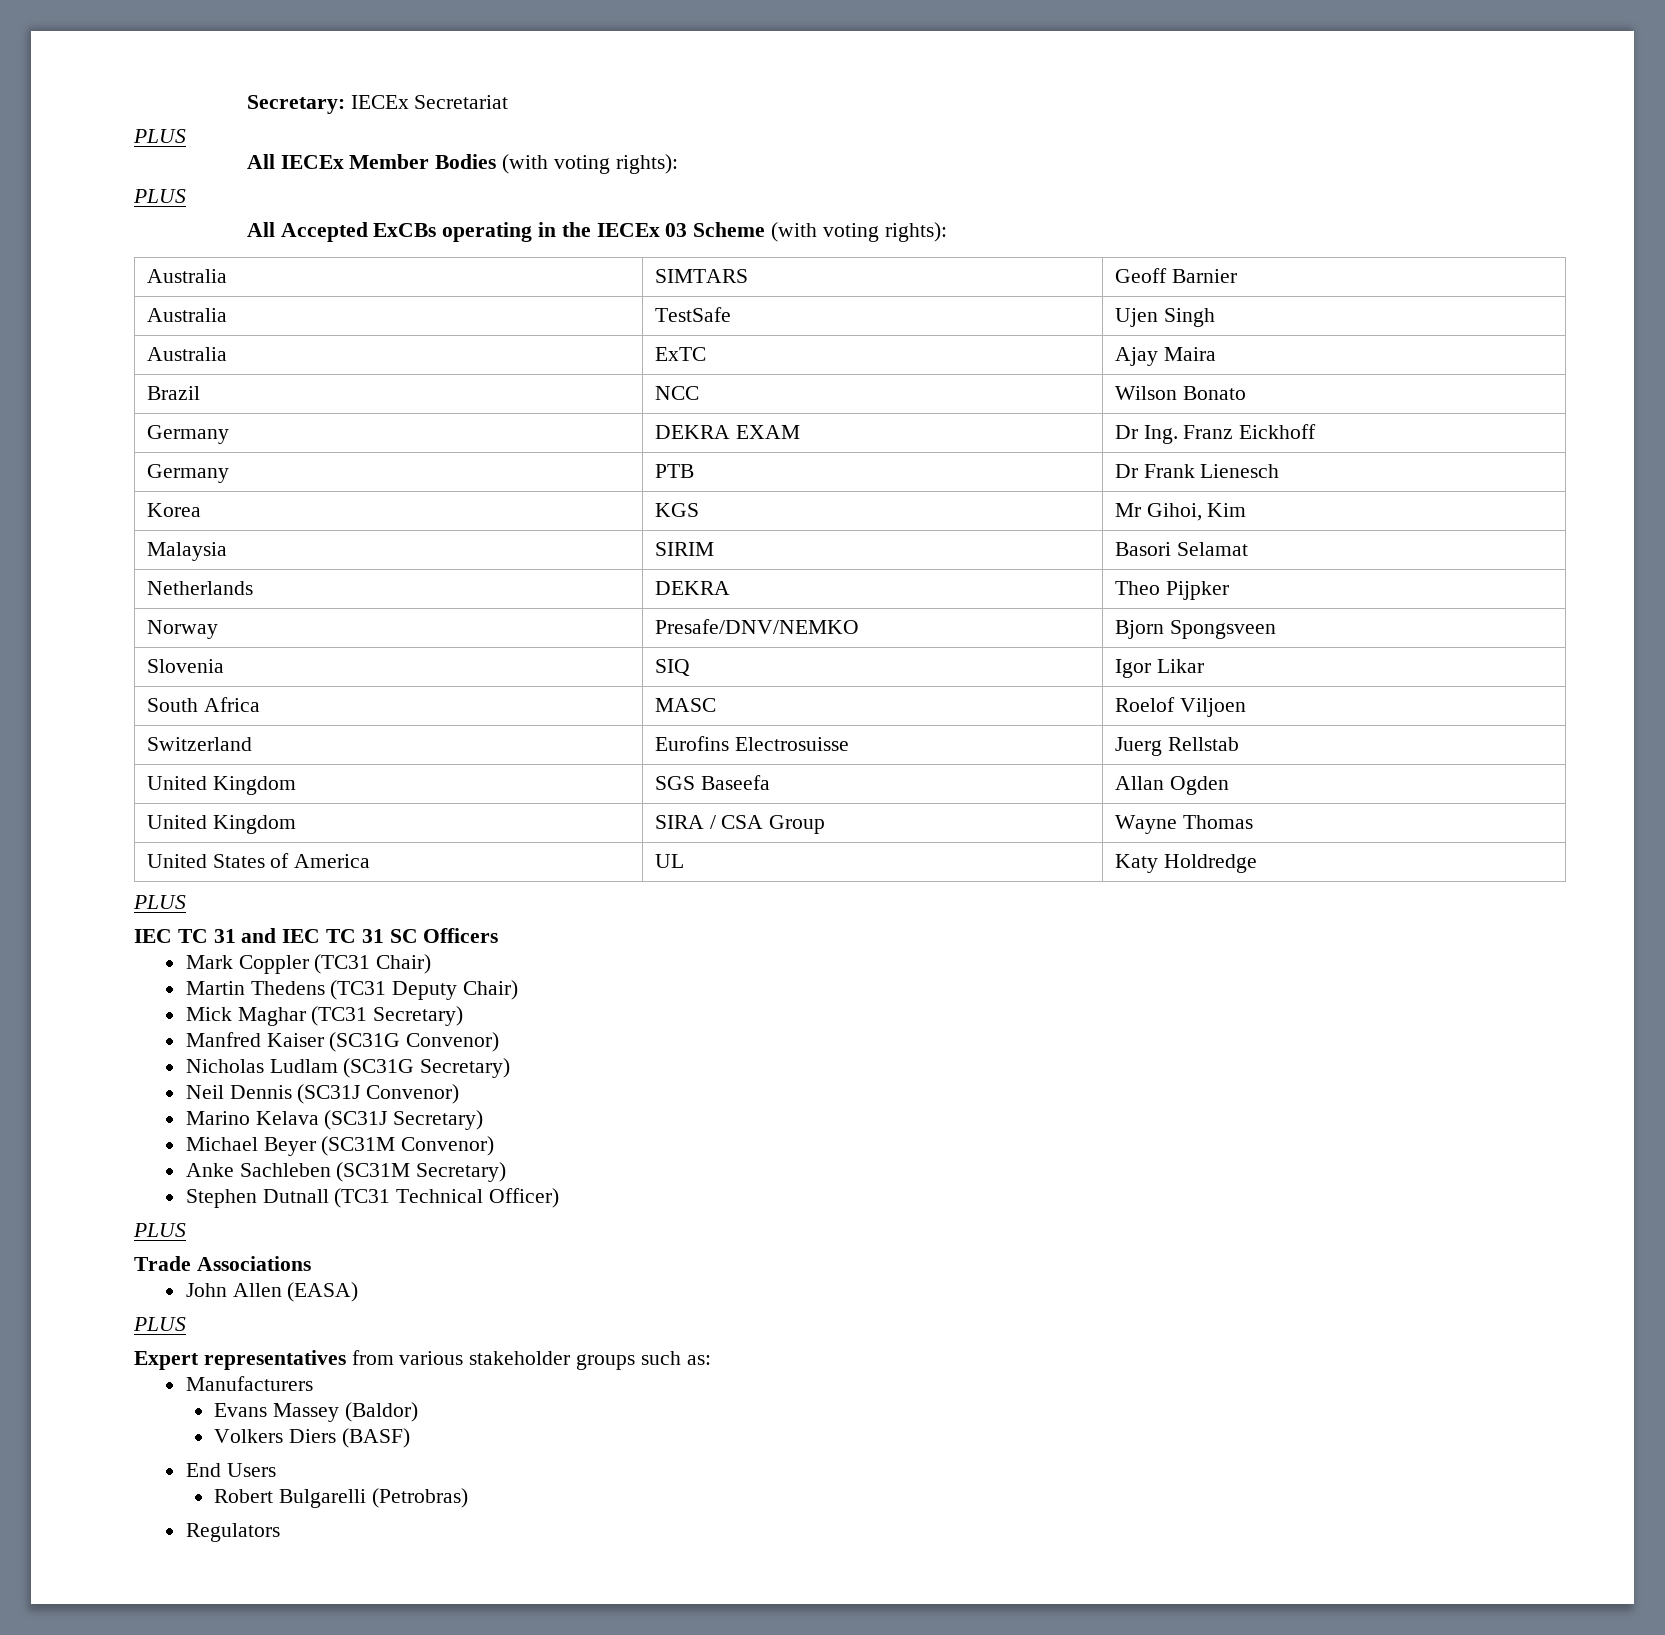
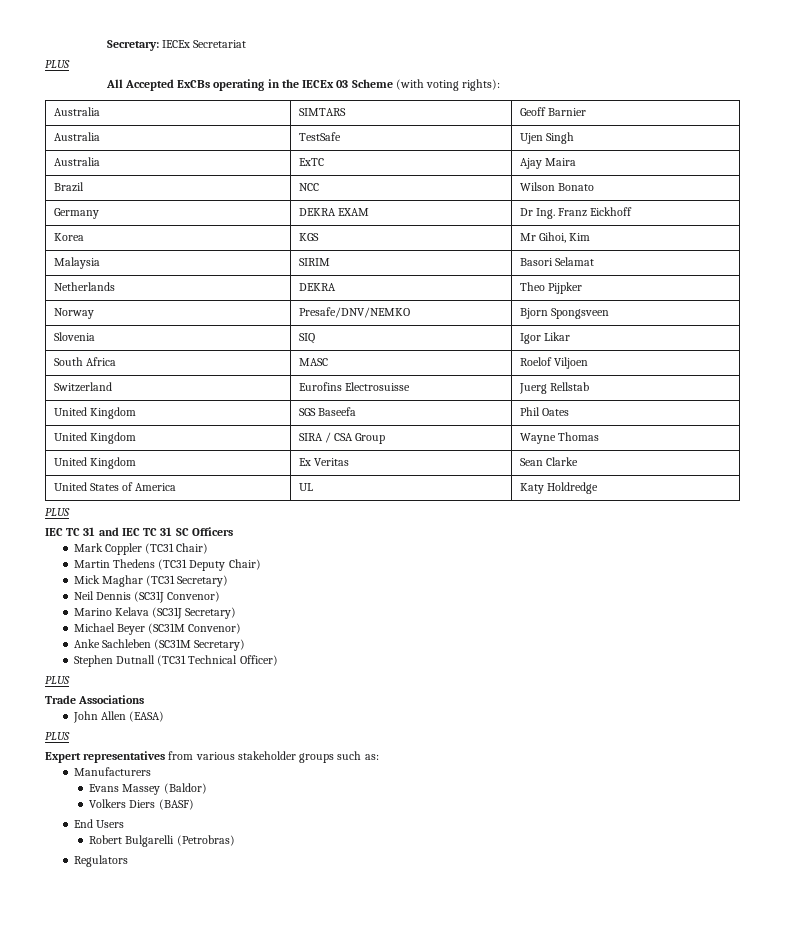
- All IECEx Member Bodies (with voting rights):
- PLUS
- Germany | PTB | Dr Frank Lienesch
- United Kingdom | SGS Baseefa | Allan Ogden
+ United Kingdom | SGS Baseefa | Phil Oates
+ United Kingdom | Ex Veritas | Sean Clarke
- Manfred Kaiser (SC31G Convenor)
- Nicholas Ludlam (SC31G Secretary)

